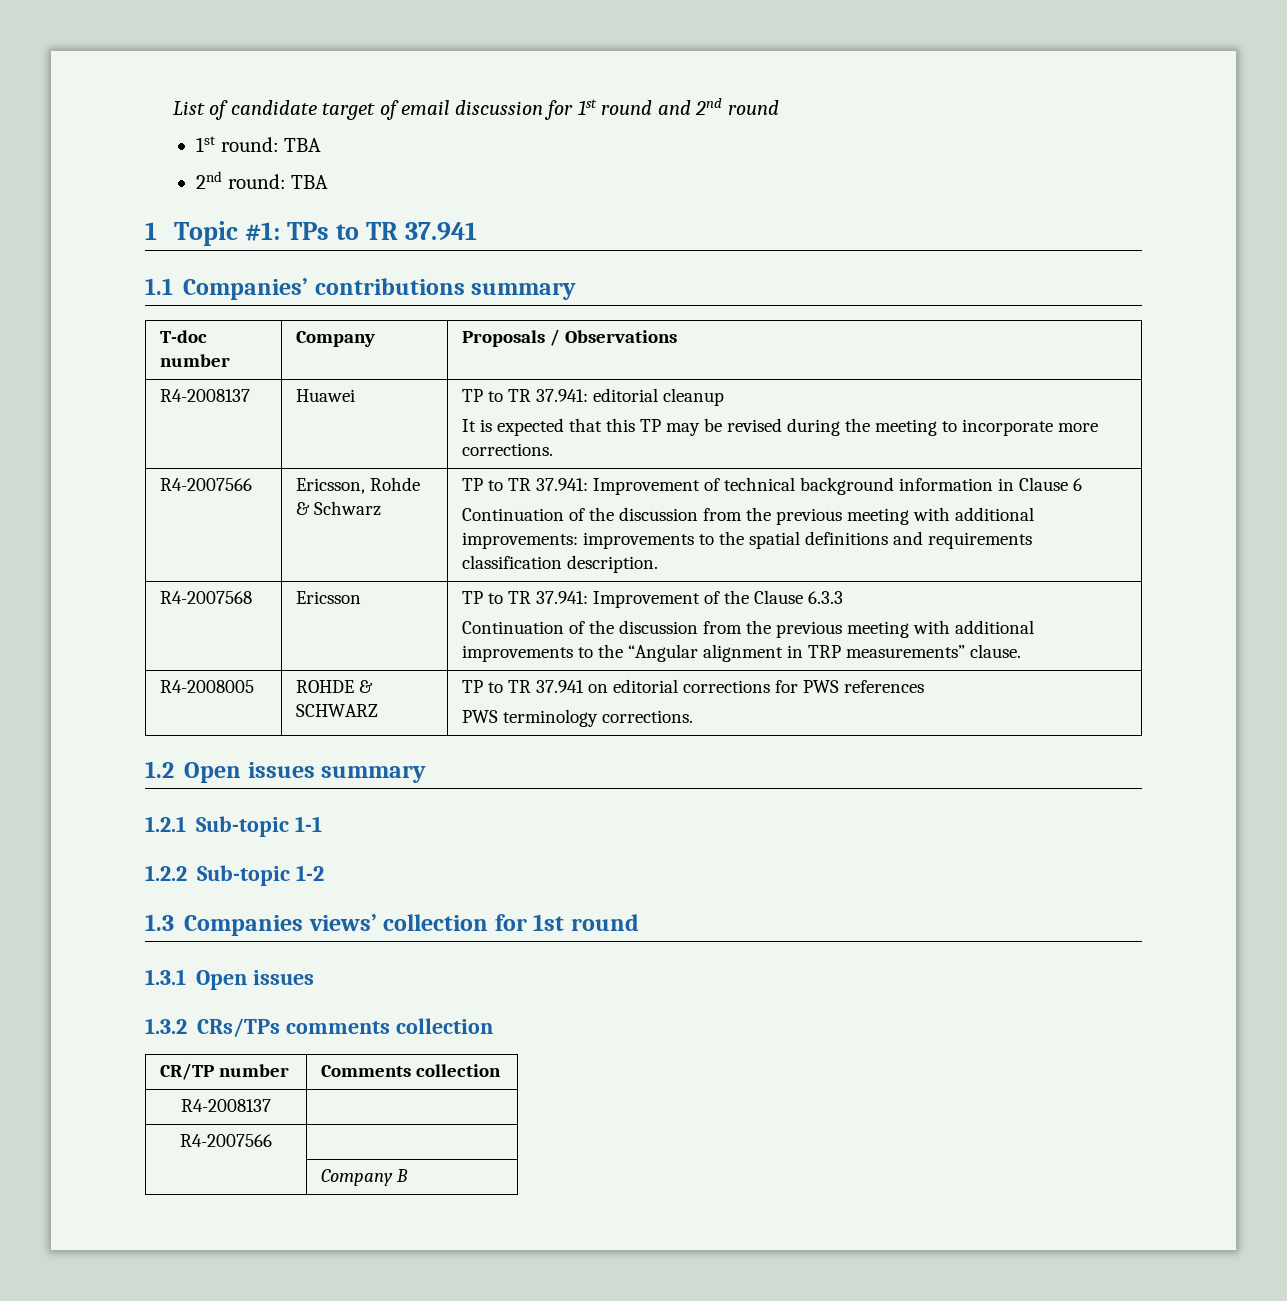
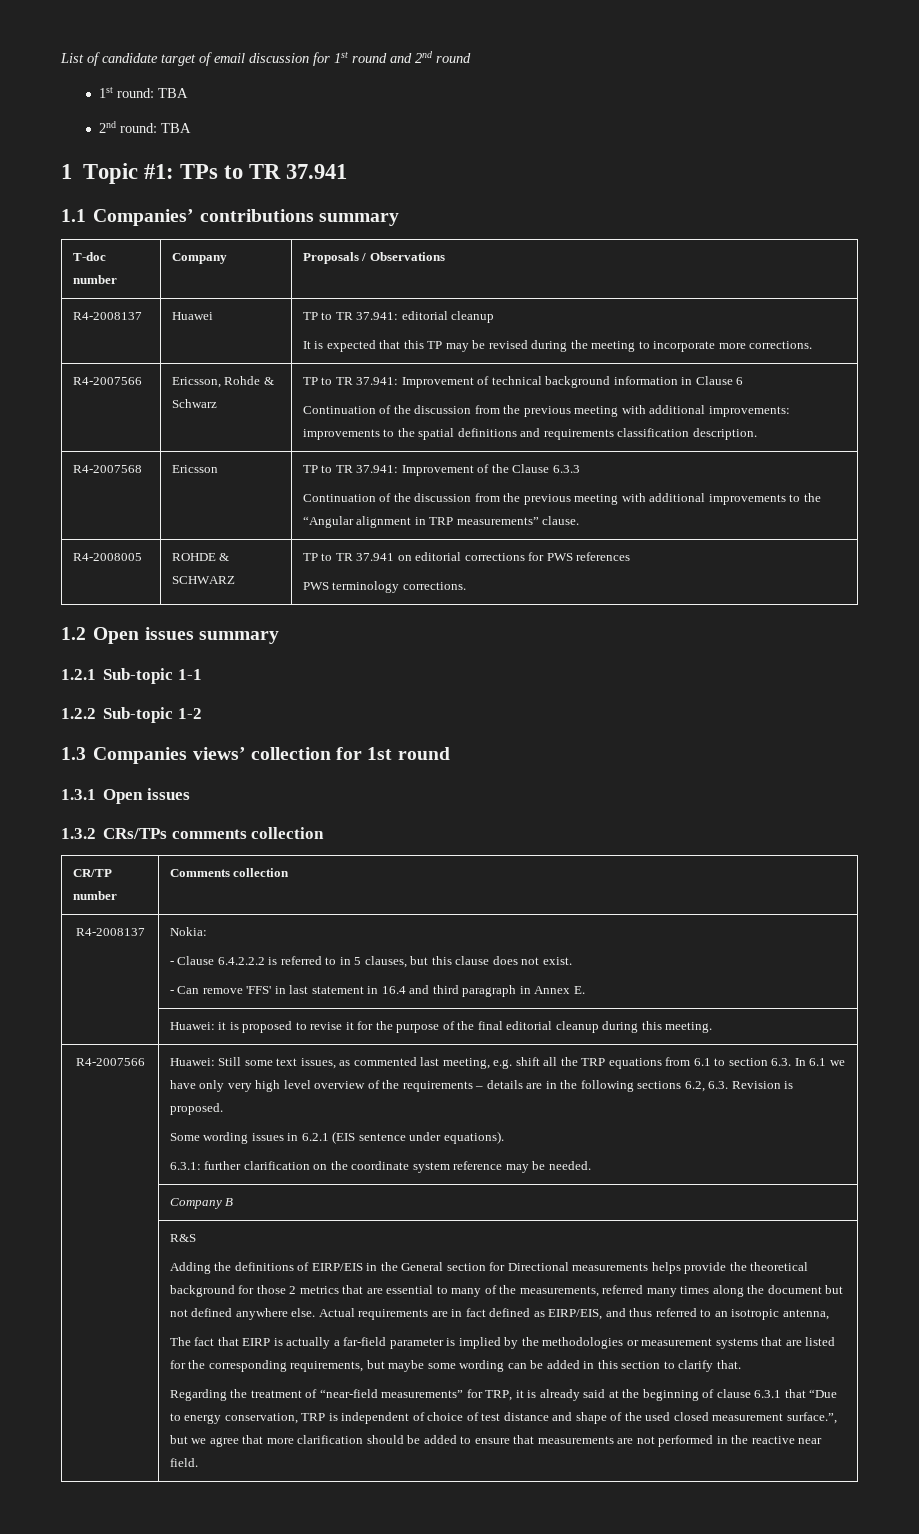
  CR/TP number | Comments collection
- R4-2008137 |
- R4-2007566 |
+ R4-2008137 | Nokia:
+ - Clause 6.4.2.2.2 is referred to in 5 clauses, but this clause does not exist.
+ - Can remove 'FFS' in last statement in 16.4 and third paragraph in Annex E.
+ | Huawei: it is proposed to revise it for the purpose of the final editorial cleanup during this meeting.
+ R4-2007566 | Huawei: Still some text issues, as commented last meeting, e.g. shift all the TRP equations from 6.1 to section 6.3. In 6.1 we have only very high level overview of the requirements – details are in the following sections 6.2, 6.3. Revision is proposed.
+ Some wording issues in 6.2.1 (EIS sentence under equations).
+ 6.3.1: further clarification on the coordinate system reference may be needed.
  | Company B
+ | R&S
+ Adding the definitions of EIRP/EIS in the General section for Directional measurements helps provide the theoretical background for those 2 metrics that are essential to many of the measurements, referred many times along the document but not defined anywhere else. Actual requirements are in fact defined as EIRP/EIS, and thus referred to an isotropic antenna,
+ The fact that EIRP is actually a far-field parameter is implied by the methodologies or measurement systems that are listed for the corresponding requirements, but maybe some wording can be added in this section to clarify that.
+ Regarding the treatment of “near-field measurements” for TRP, it is already said at the beginning of clause 6.3.1 that “Due to energy conservation, TRP is independent of choice of test distance and shape of the used closed measurement surface.”, but we agree that more clarification should be added to ensure that measurements are not performed in the reactive near field.

